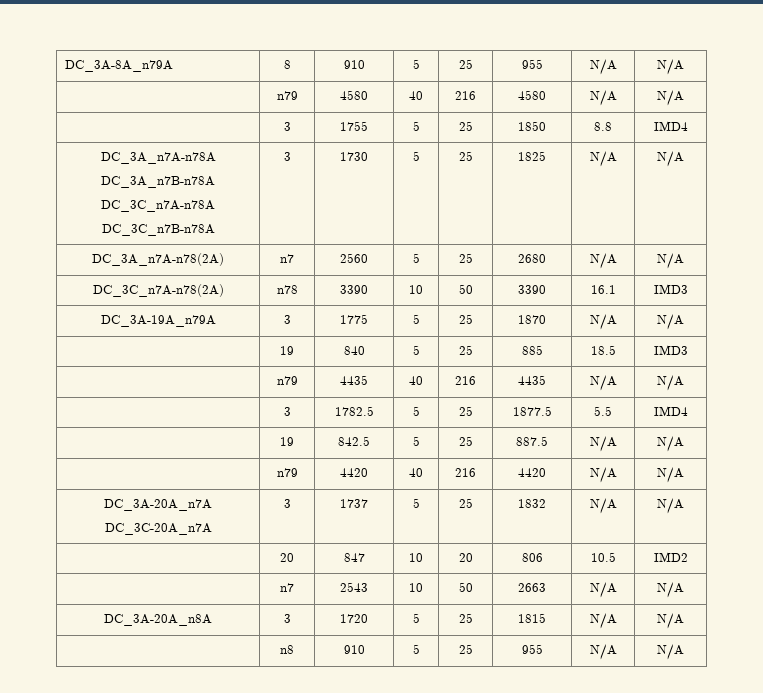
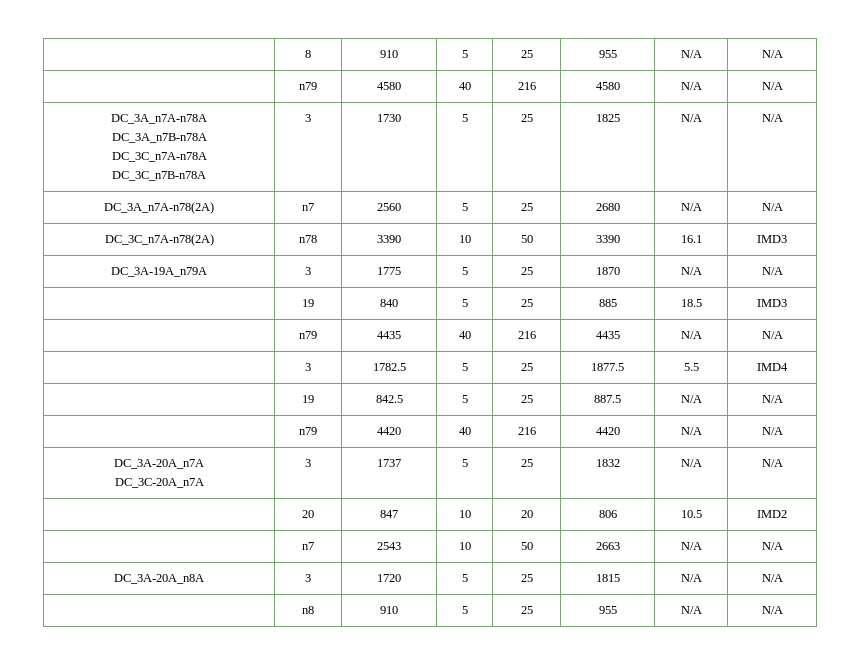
- DC_3A-8A_n79A | 8 | 910 | 5 | 25 | 955 | N/A | N/A
+ | 8 | 910 | 5 | 25 | 955 | N/A | N/A
- | 3 | 1755 | 5 | 25 | 1850 | 8.8 | IMD4

